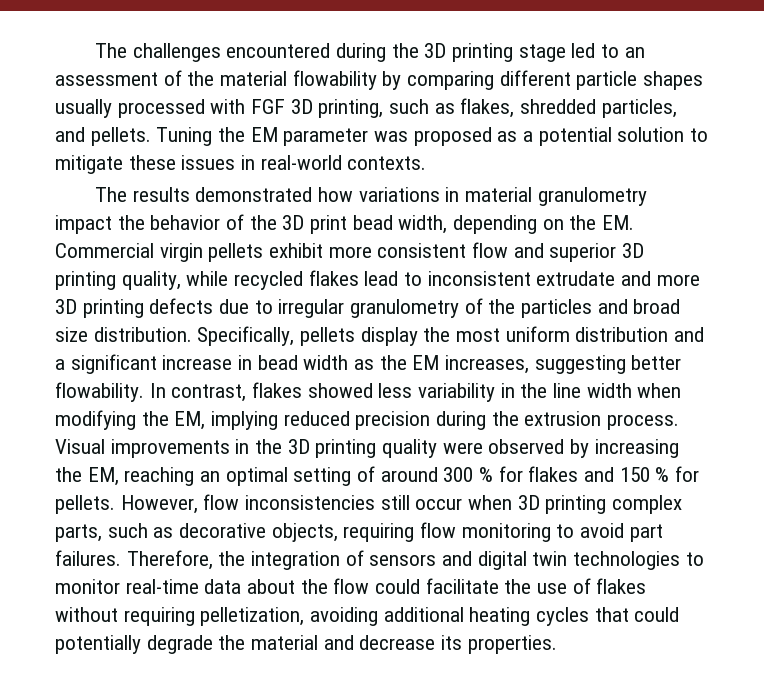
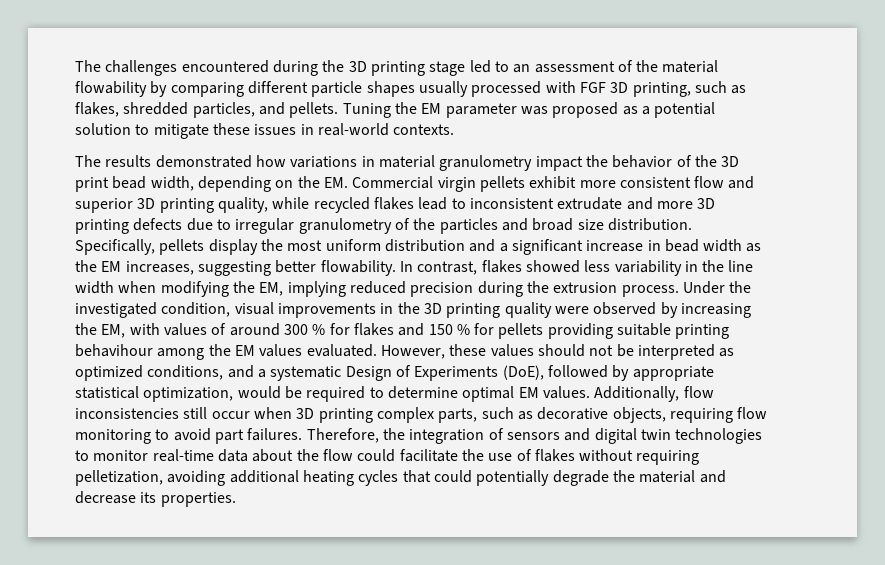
- Visual improvements in the 3D printing quality were observed by increasing the EM, reaching an optimal setting of around 300 % for flakes and 150 % for pellets. However, flow inconsistencies still occur when 3D printing complex parts, such as decorative objects, requiring flow monitoring to avoid part failures.
+ Under the investigated condition, visual improvements in the 3D printing quality were observed by increasing the EM, with values of around 300 % for flakes and 150 % for pellets providing suitable printing behavihour among the EM values evaluated. However, these values should not be interpreted as optimized conditions, and a systematic Design of Experiments (DoE), followed by appropriate statistical optimization, would be required to determine optimal EM values. Additionally, flow inconsistencies still occur when 3D printing complex parts, such as decorative objects, requiring flow monitoring to avoid part failures.

